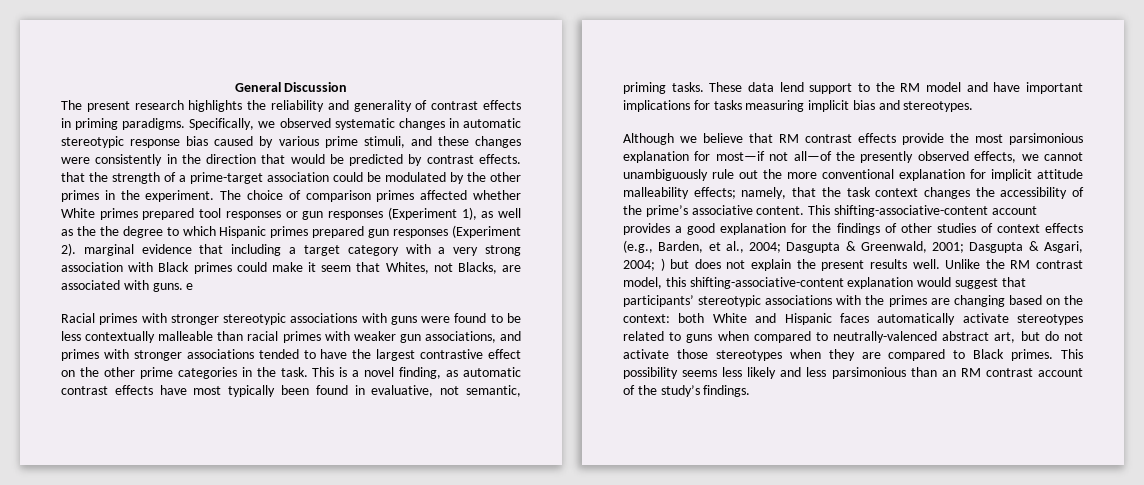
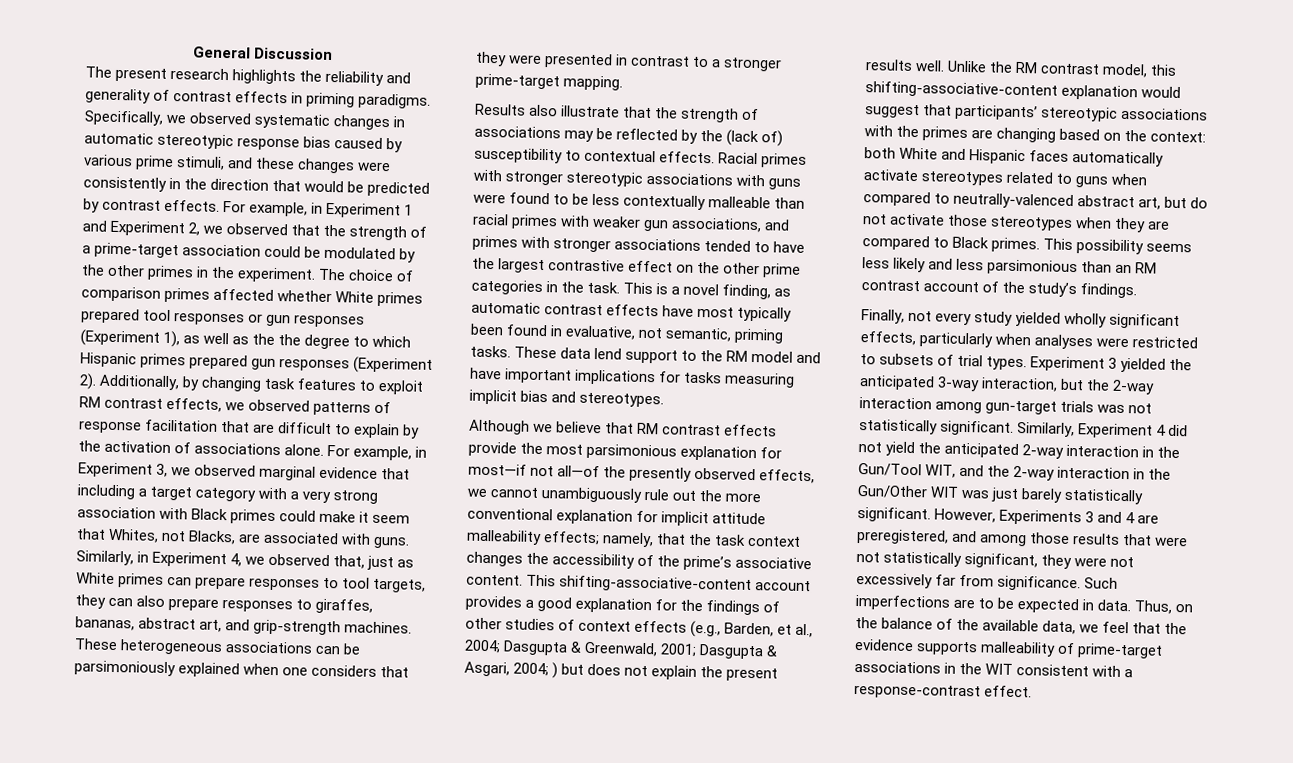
- Specifically, we observed systematic changes in automatic stereotypic response bias caused by various prime stimuli, and these changes were consistently in the direction that would be predicted by contrast effects. that the strength of a prime-target association could be modulated by the other primes in the experiment.
+ Specifically, we observed systematic changes in automatic stereotypic response bias caused by various prime stimuli, and these changes were consistently in the direction that would be predicted by contrast effects. For example, in Experiment 1 and Experiment 2, we observed that the strength of a prime-target association could be modulated by the other primes in the experiment.
- The choice of comparison primes affected whether White primes prepared tool responses or gun responses (Experiment 1), as well as the the degree to which Hispanic primes prepared gun responses (Experiment 2). marginal evidence that including a target category with a very strong association with Black primes could make it seem that Whites, not Blacks, are associated with guns. e
- Racial primes with stronger stereotypic associations with guns were found to be less contextually malleable than racial primes with weaker gun associations, and primes with stronger associations tended to have the largest contrastive effect on the other prime categories in the task.
+ The choice of comparison primes affected whether White primes prepared tool responses or gun responses (Experiment 1), as well as the the degree to which Hispanic primes prepared gun responses (Experiment 2). Additionally, by changing task features to exploit RM contrast effects, we observed patterns of response facilitation that are difficult to explain by the activation of associations alone. For example, in Experiment 3, we observed marginal evidence that including a target category with a very strong association with Black primes could make it seem that Whites, not Blacks, are associated with guns. Similarly, in Experiment 4, we observed that, just as White primes can prepare responses to tool targets, they can also prepare responses to giraffes, bananas, abstract art, and grip-strength machines. These heterogeneous associations can be parsimoniously explained when one considers that they were presented in contrast to a stronger prime-target mapping.
+ Results also illustrate that the strength of associations may be reflected by the (lack of) susceptibility to contextual effects. Racial primes with stronger stereotypic associations with guns were found to be less contextually malleable than racial primes with weaker gun associations, and primes with stronger associations tended to have the largest contrastive effect on the other prime categories in the task.
+ Finally, not every study yielded wholly significant effects, particularly when analyses were restricted to subsets of trial types. Experiment 3 yielded the anticipated 3-way interaction, but the 2-way interaction among gun-target trials was not statistically significant. Similarly, Experiment 4 did not yield the anticipated 2-way interaction in the Gun/Tool WIT, and the 2-way interaction in the Gun/Other WIT was just barely statistically significant. However, Experiments 3 and 4 are preregistered, and among those results that were not statistically significant, they were not excessively far from significance. Such imperfections are to be expected in data. Thus, on the balance of the available data, we feel that the evidence supports malleability of prime-target associations in the WIT consistent with a response-contrast effect.

